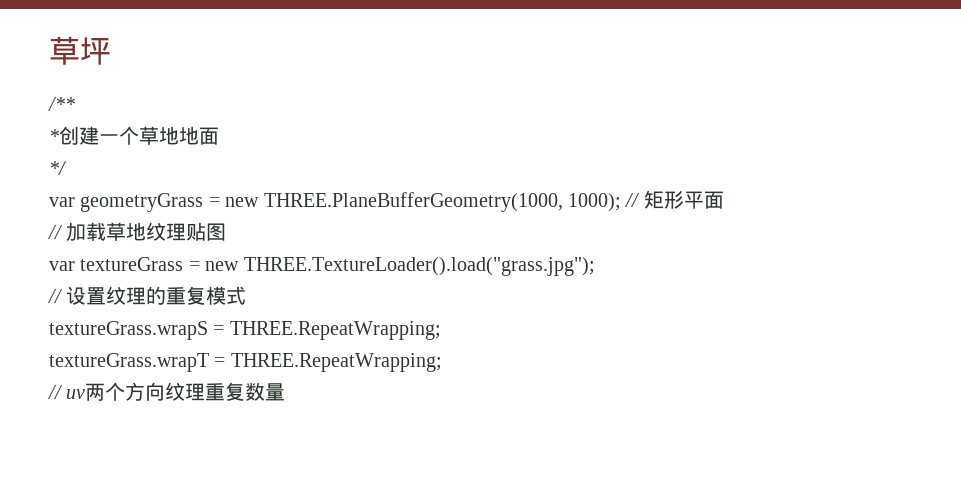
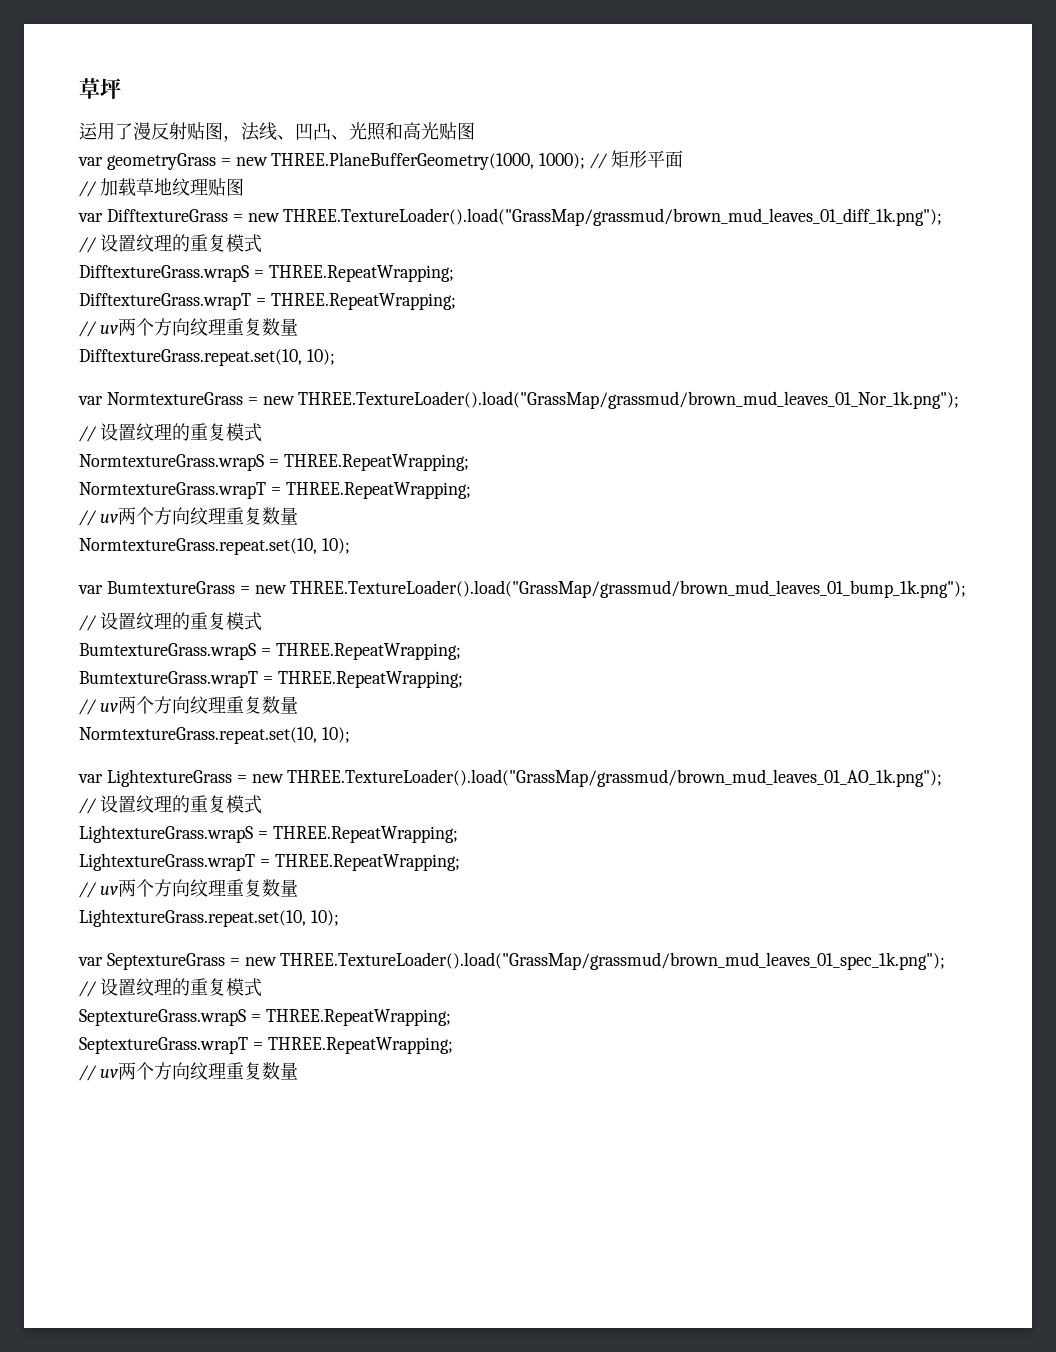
- /**
- *创建一个草地地面
- */
+ 运用了漫反射贴图，法线、凹凸、光照和高光贴图
- var textureGrass = new THREE.TextureLoader().load("grass.jpg");
+ var DifftextureGrass = new THREE.TextureLoader().load("GrassMap/grassmud/brown_mud_leaves_01_diff_1k.png");
  // 设置纹理的重复模式
- textureGrass.wrapS = THREE.RepeatWrapping;
- textureGrass.wrapT = THREE.RepeatWrapping;
+ DifftextureGrass.wrapS = THREE.RepeatWrapping;
+ DifftextureGrass.wrapT = THREE.RepeatWrapping;
+ // uv两个方向纹理重复数量
+ DifftextureGrass.repeat.set(10, 10);
+ var NormtextureGrass = new THREE.TextureLoader().load("GrassMap/grassmud/brown_mud_leaves_01_Nor_1k.png");
+ // 设置纹理的重复模式
+ NormtextureGrass.wrapS = THREE.RepeatWrapping;
+ NormtextureGrass.wrapT = THREE.RepeatWrapping;
+ // uv两个方向纹理重复数量
+ NormtextureGrass.repeat.set(10, 10);
+ var BumtextureGrass = new THREE.TextureLoader().load("GrassMap/grassmud/brown_mud_leaves_01_bump_1k.png");
+ // 设置纹理的重复模式
+ BumtextureGrass.wrapS = THREE.RepeatWrapping;
+ BumtextureGrass.wrapT = THREE.RepeatWrapping;
+ // uv两个方向纹理重复数量
+ NormtextureGrass.repeat.set(10, 10);
+ var LightextureGrass = new THREE.TextureLoader().load("GrassMap/grassmud/brown_mud_leaves_01_AO_1k.png");
+ // 设置纹理的重复模式
+ LightextureGrass.wrapS = THREE.RepeatWrapping;
+ LightextureGrass.wrapT = THREE.RepeatWrapping;
+ // uv两个方向纹理重复数量
+ LightextureGrass.repeat.set(10, 10);
+ var SeptextureGrass = new THREE.TextureLoader().load("GrassMap/grassmud/brown_mud_leaves_01_spec_1k.png");
+ // 设置纹理的重复模式
+ SeptextureGrass.wrapS = THREE.RepeatWrapping;
+ SeptextureGrass.wrapT = THREE.RepeatWrapping;

